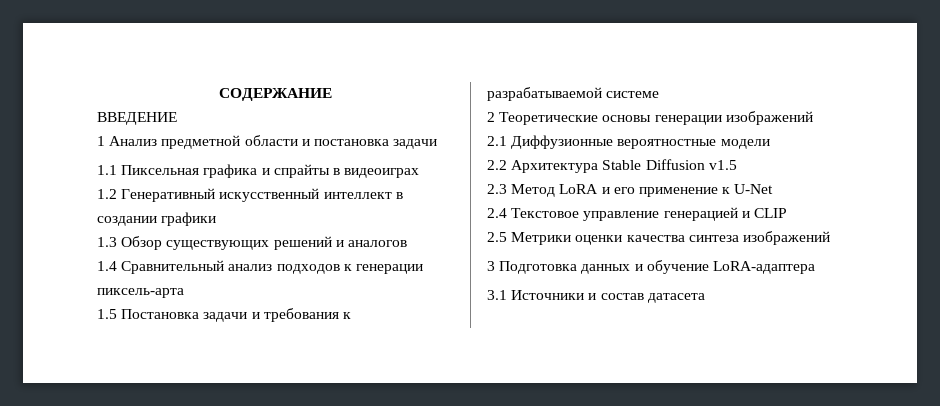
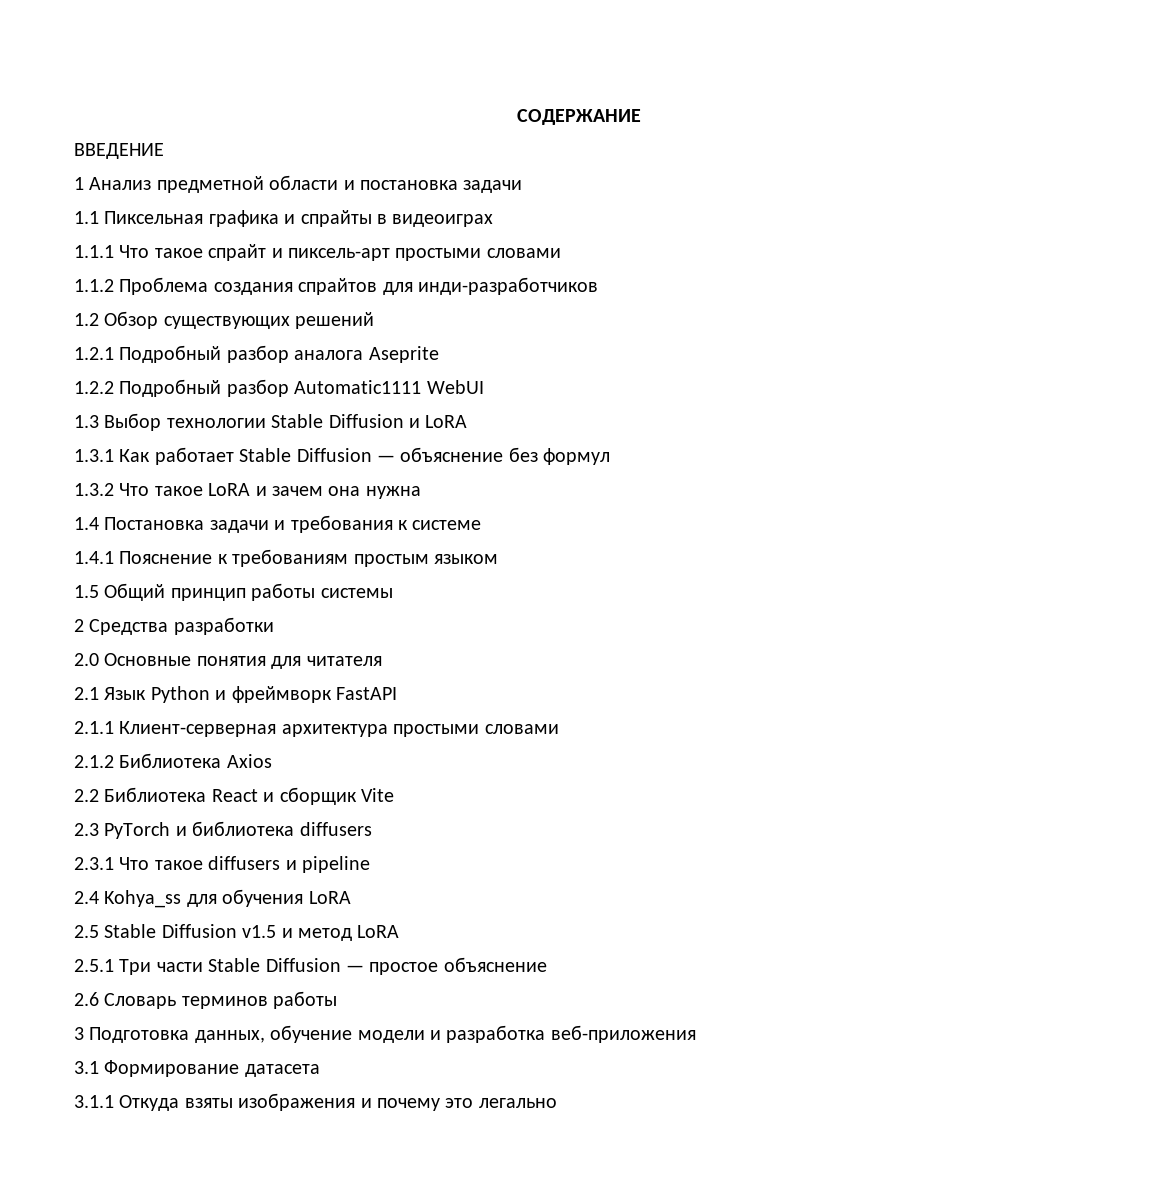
- 1.2 Генеративный искусственный интеллект в создании графики
- 1.3 Обзор существующих решений и аналогов
- 1.4 Сравнительный анализ подходов к генерации пиксель-арта
- 1.5 Постановка задачи и требования к разрабатываемой системе
+ 1.1.1 Что такое спрайт и пиксель-арт простыми словами
+ 1.1.2 Проблема создания спрайтов для инди-разработчиков
+ 1.2 Обзор существующих решений
+ 1.2.1 Подробный разбор аналога Aseprite
+ 1.2.2 Подробный разбор Automatic1111 WebUI
+ 1.3 Выбор технологии Stable Diffusion и LoRA
+ 1.3.1 Как работает Stable Diffusion — объяснение без формул
+ 1.3.2 Что такое LoRA и зачем она нужна
+ 1.4 Постановка задачи и требования к системе
- 2 Теоретические основы генерации изображений
- 2.1 Диффузионные вероятностные модели
- 2.2 Архитектура Stable Diffusion v1.5
- 2.3 Метод LoRA и его применение к U-Net
- 2.4 Текстовое управление генерацией и CLIP
- 2.5 Метрики оценки качества синтеза изображений
- 3 Подготовка данных и обучение LoRA-адаптера
- 3.1 Источники и состав датасета
+ 1.4.1 Пояснение к требованиям простым языком
+ 1.5 Общий принцип работы системы
+ 2 Средства разработки
+ 2.0 Основные понятия для читателя
+ 2.1 Язык Python и фреймворк FastAPI
+ 2.1.1 Клиент-серверная архитектура простыми словами
+ 2.1.2 Библиотека Axios
+ 2.2 Библиотека React и сборщик Vite
+ 2.3 PyTorch и библиотека diffusers
+ 2.3.1 Что такое diffusers и pipeline
+ 2.4 Kohya_ss для обучения LoRA
+ 2.5 Stable Diffusion v1.5 и метод LoRA
+ 2.5.1 Три части Stable Diffusion — простое объяснение
+ 2.6 Словарь терминов работы
+ 3 Подготовка данных, обучение модели и разработка веб-приложения
+ 3.1 Формирование датасета
+ 3.1.1 Откуда взяты изображения и почему это легально

